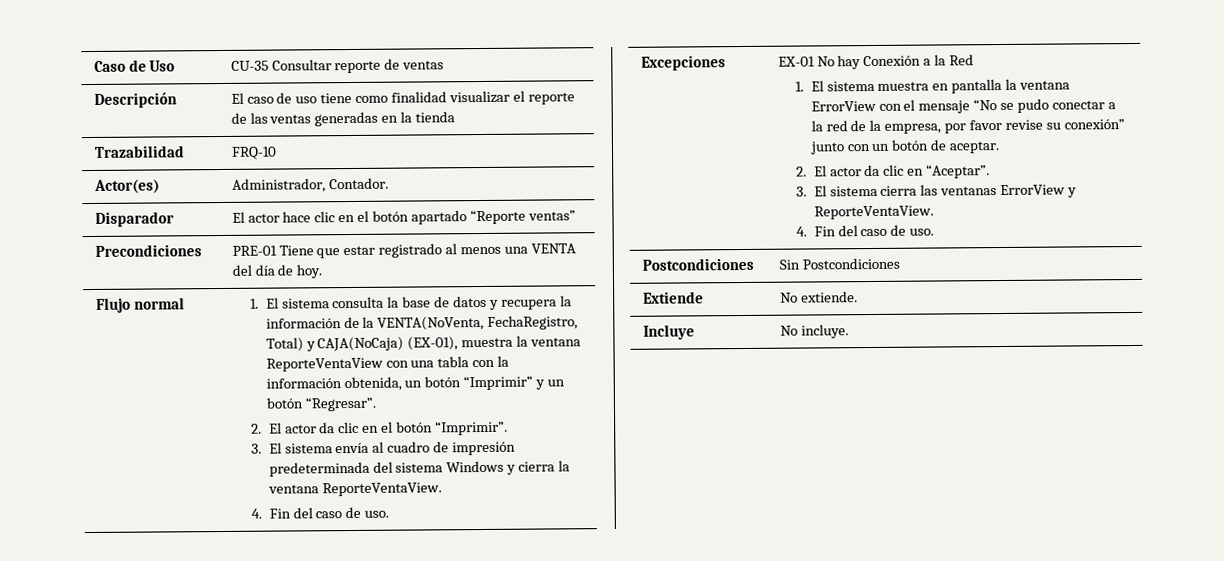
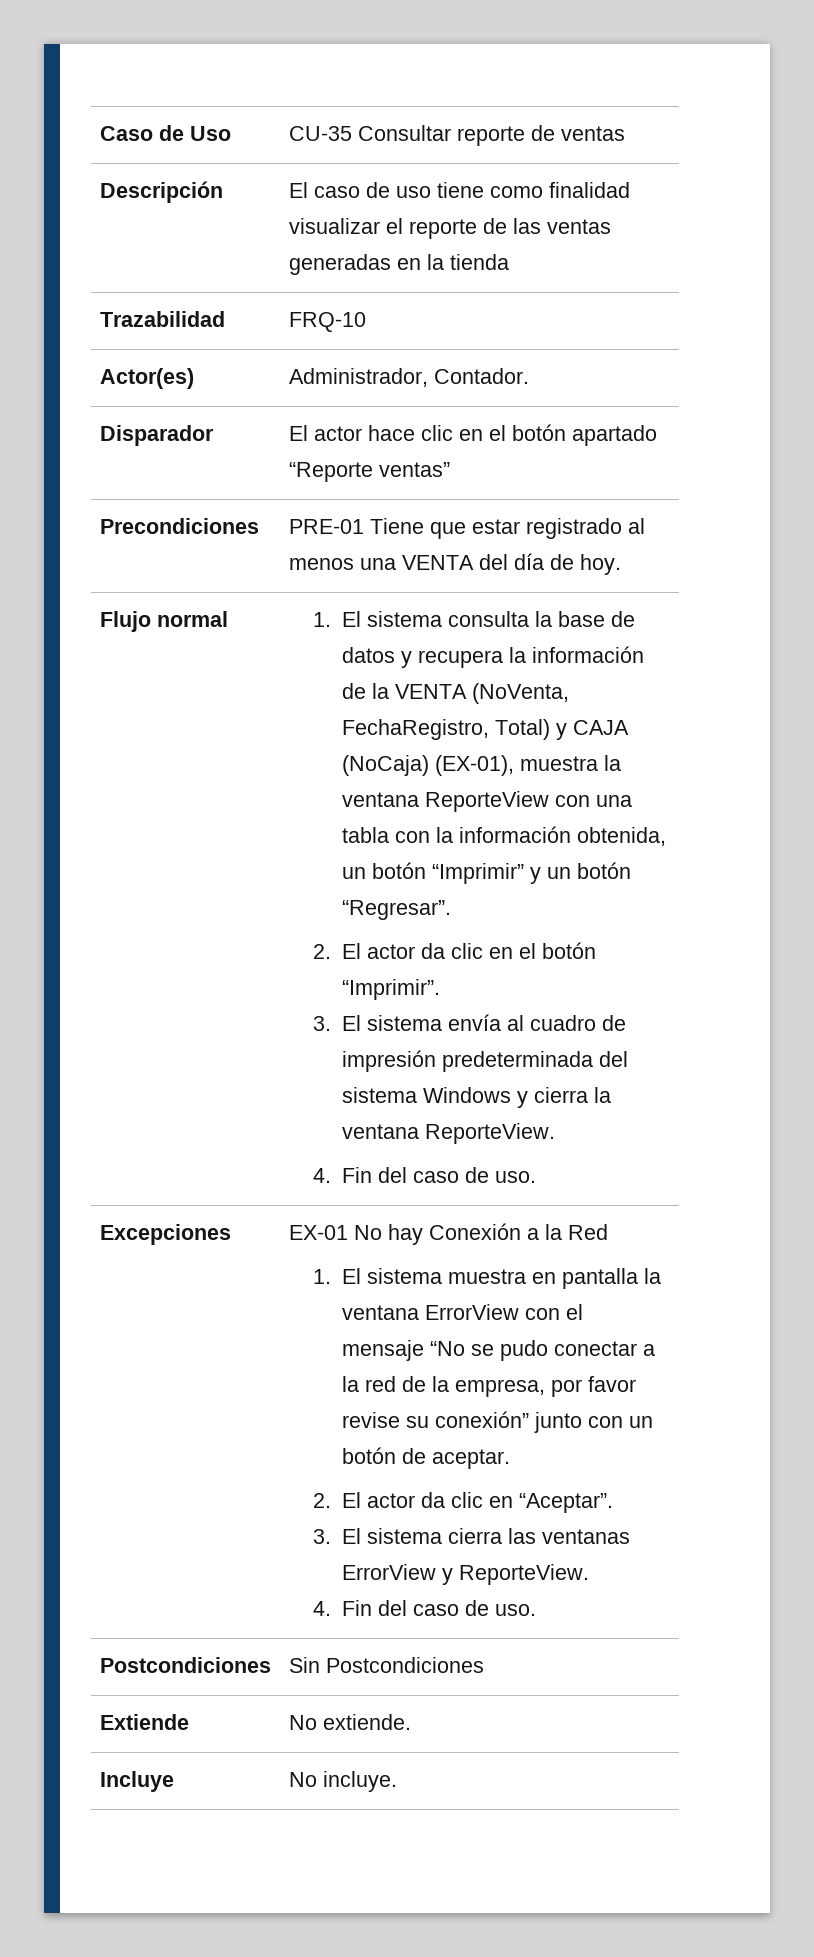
- 1. El sistema consulta la base de datos y recupera la información de la VENTA(NoVenta, FechaRegistro, Total) y CAJA(NoCaja) (EX-01), muestra la ventana ReporteVentaView con una tabla con la información obtenida, un botón “Imprimir” y un botón “Regresar”.
+ 1. El sistema consulta la base de datos y recupera la información de la VENTA (NoVenta, FechaRegistro, Total) y CAJA (NoCaja) (EX-01), muestra la ventana ReporteView con una tabla con la información obtenida, un botón “Imprimir” y un botón “Regresar”.
- 3. El sistema envía al cuadro de impresión predeterminada del sistema Windows y cierra la ventana ReporteVentaView.
+ 3. El sistema envía al cuadro de impresión predeterminada del sistema Windows y cierra la ventana ReporteView.
- 3. El sistema cierra las ventanas ErrorView y ReporteVentaView.
+ 3. El sistema cierra las ventanas ErrorView y ReporteView.

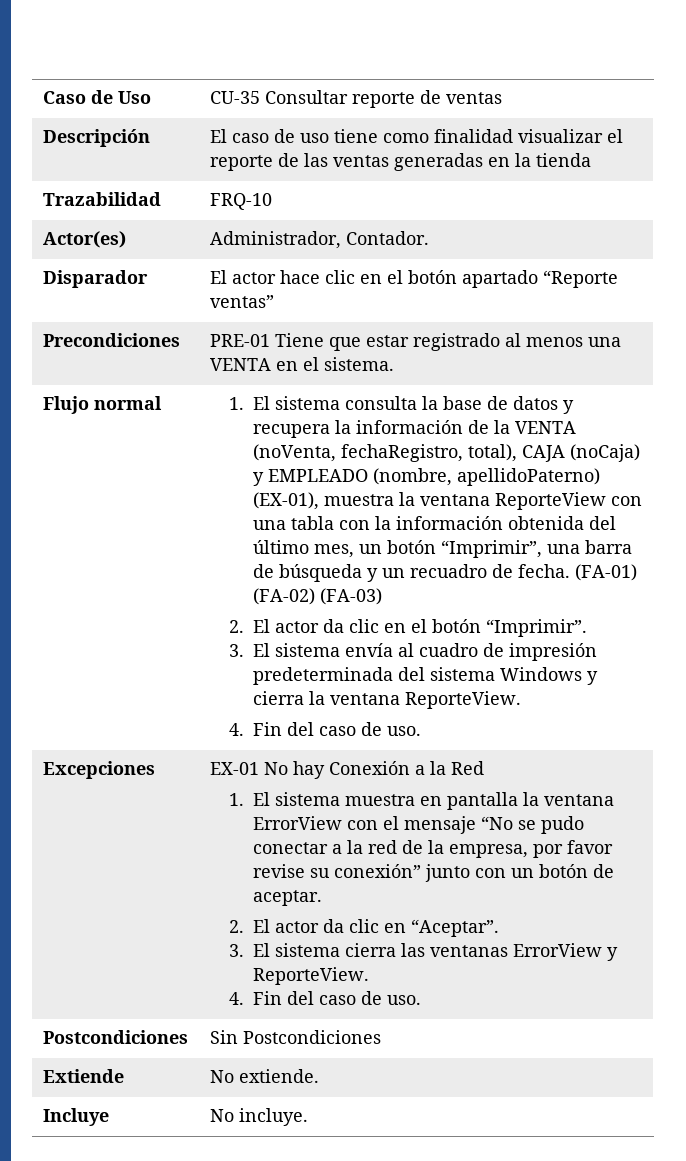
- Precondiciones | PRE-01 Tiene que estar registrado al menos una VENTA del día de hoy.
+ Precondiciones | PRE-01 Tiene que estar registrado al menos una VENTA en el sistema.
- 1. El sistema consulta la base de datos y recupera la información de la VENTA (NoVenta, FechaRegistro, Total) y CAJA (NoCaja) (EX-01), muestra la ventana ReporteView con una tabla con la información obtenida, un botón “Imprimir” y un botón “Regresar”.
+ 1. El sistema consulta la base de datos y recupera la información de la VENTA (noVenta, fechaRegistro, total), CAJA (noCaja) y EMPLEADO (nombre, apellidoPaterno) (EX-01), muestra la ventana ReporteView con una tabla con la información obtenida del último mes, un botón “Imprimir”, una barra de búsqueda y un recuadro de fecha. (FA-01) (FA-02) (FA-03)

